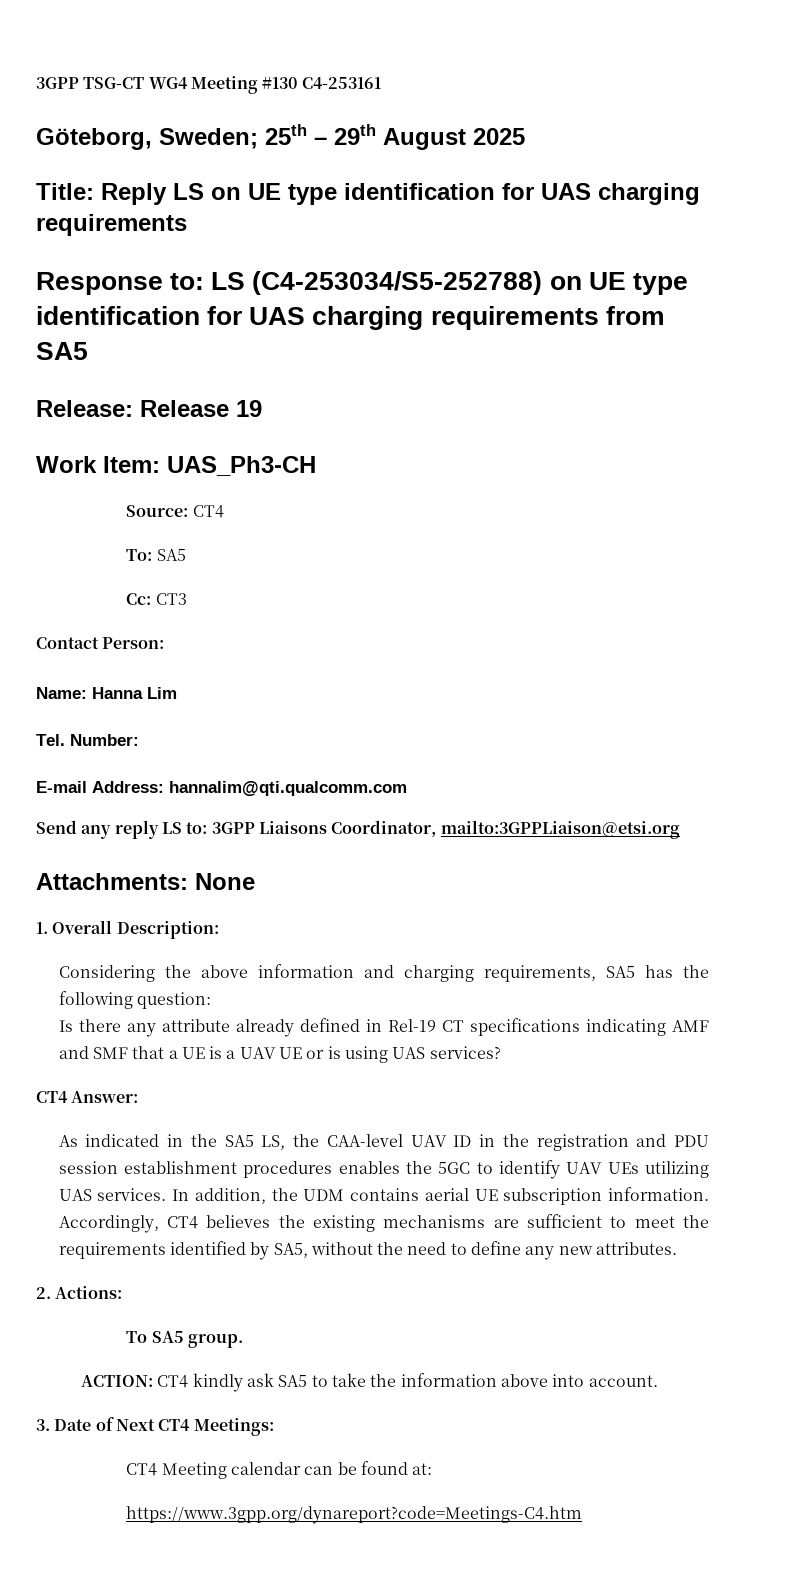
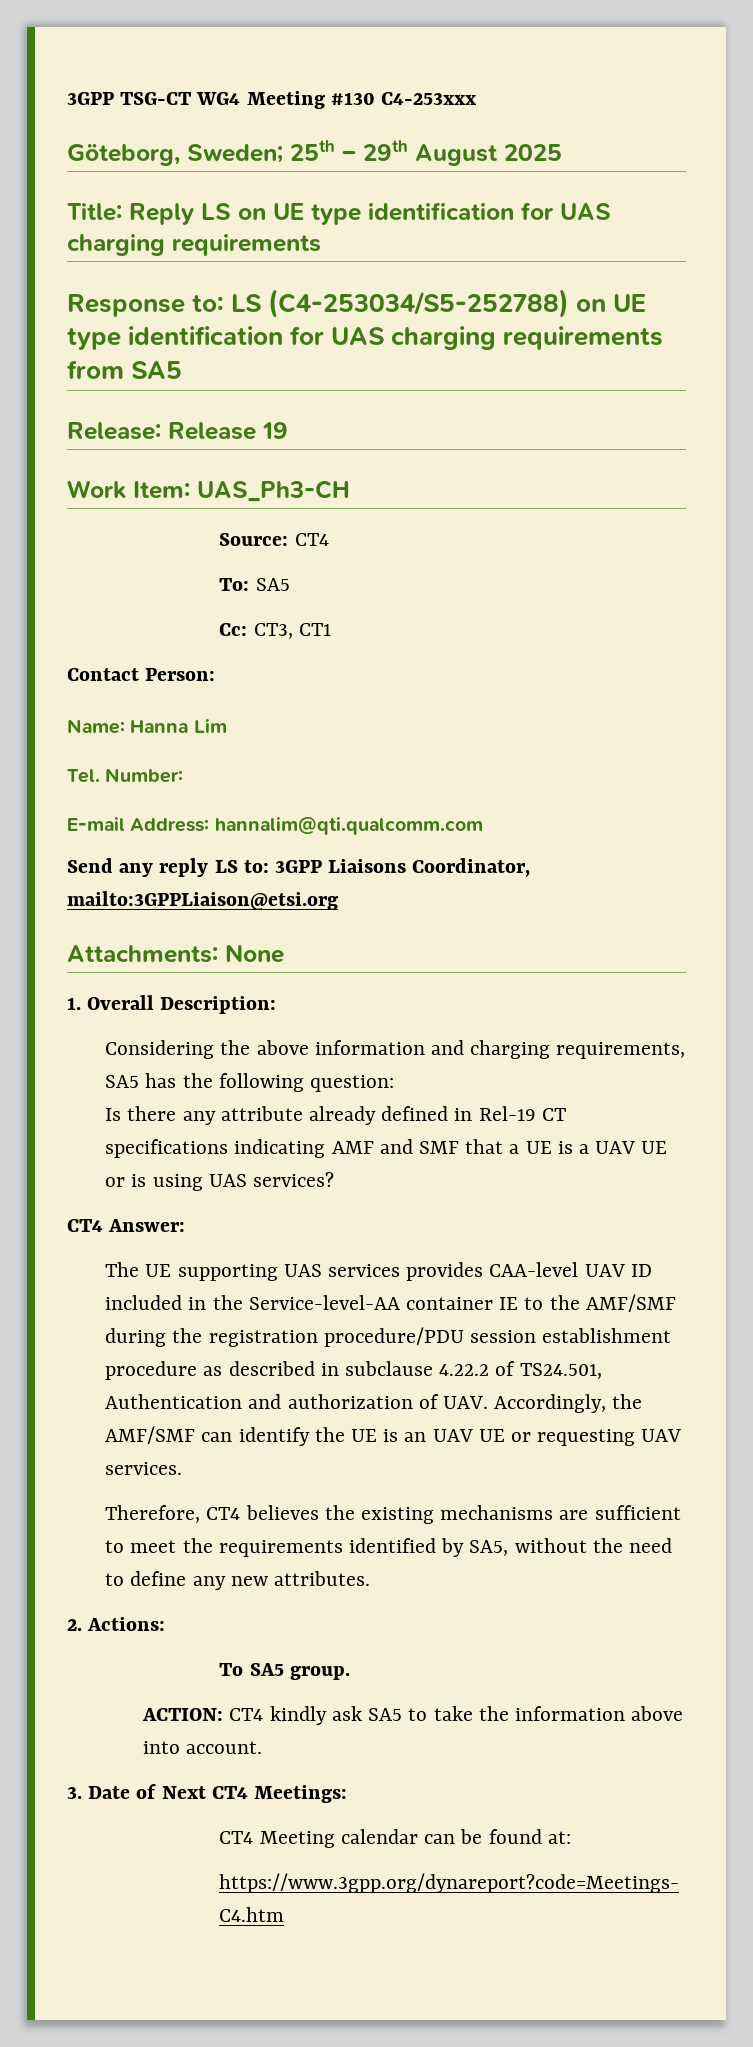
- 3GPP TSG-CT WG4 Meeting #130 C4-253161
+ 3GPP TSG-CT WG4 Meeting #130 C4-253xxx
- Cc: CT3
+ Cc: CT3, CT1
- As indicated in the SA5 LS, the CAA-level UAV ID in the registration and PDU session establishment procedures enables the 5GC to identify UAV UEs utilizing UAS services. In addition, the UDM contains aerial UE subscription information. Accordingly, CT4 believes the existing mechanisms are sufficient to meet the requirements identified by SA5, without the need to define any new attributes.
+ The UE supporting UAS services provides CAA-level UAV ID included in the Service-level-AA container IE to the AMF/SMF during the registration procedure/PDU session establishment procedure as described in subclause 4.22.2 of TS24.501, Authentication and authorization of UAV. Accordingly, the AMF/SMF can identify the UE is an UAV UE or requesting UAV services.
+ Therefore, CT4 believes the existing mechanisms are sufficient to meet the requirements identified by SA5, without the need to define any new attributes.

